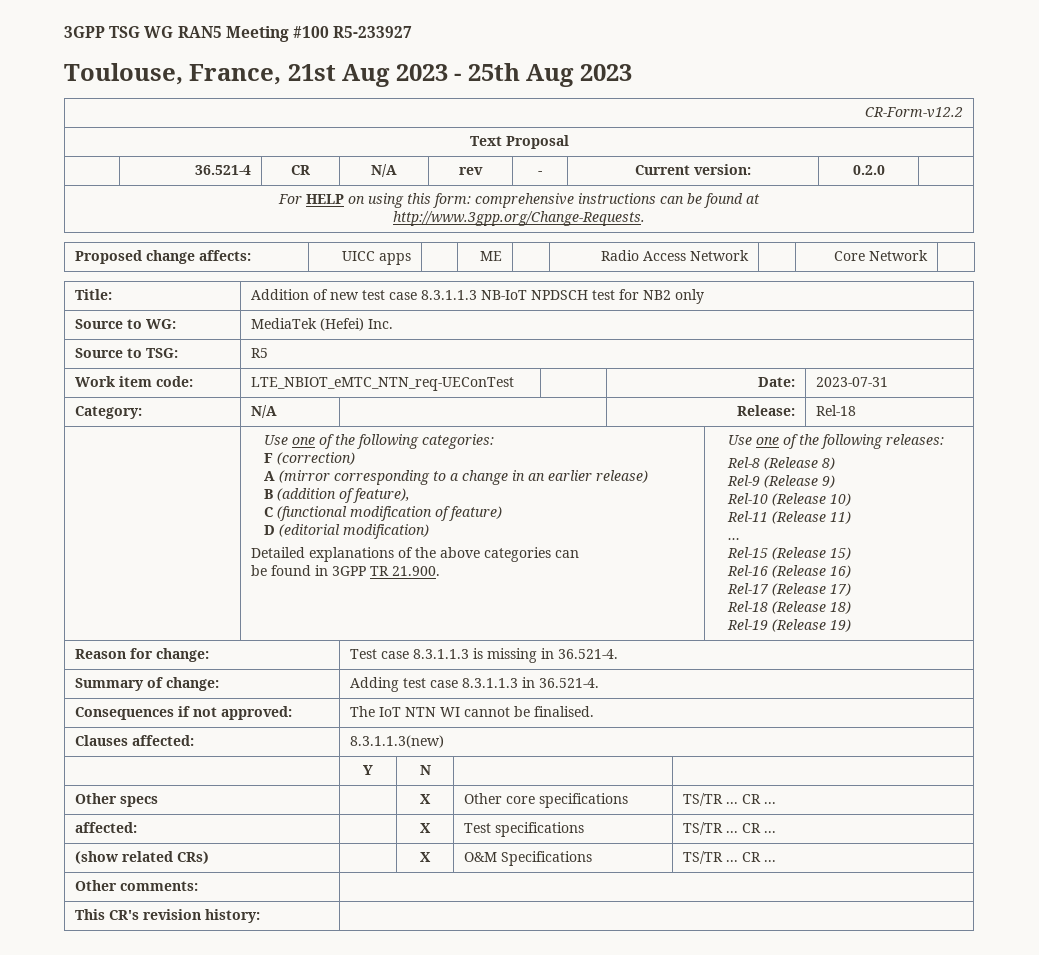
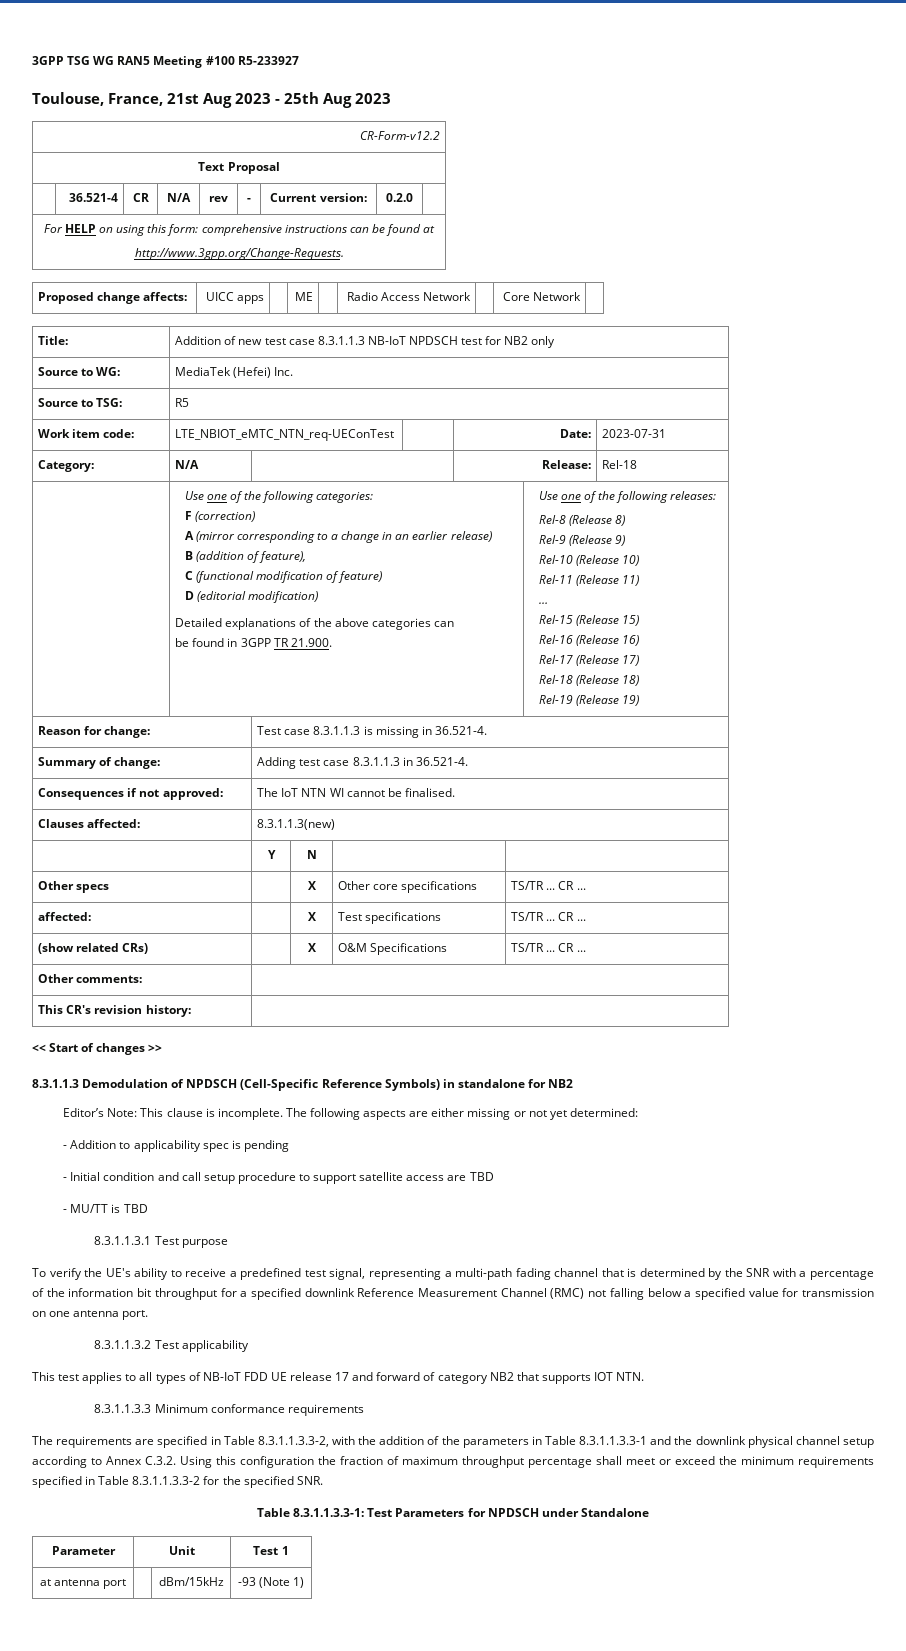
+ << Start of changes >>
+ 8.3.1.1.3 Demodulation of NPDSCH (Cell-Specific Reference Symbols) in standalone for NB2
+ Editor’s Note: This clause is incomplete. The following aspects are either missing or not yet determined:
+ - Addition to applicability spec is pending
+ - Initial condition and call setup procedure to support satellite access are TBD
+ - MU/TT is TBD
+ 8.3.1.1.3.1 Test purpose
+ To verify the UE's ability to receive a predefined test signal, representing a multi-path fading channel that is determined by the SNR with a percentage of the information bit throughput for a specified downlink Reference Measurement Channel (RMC) not falling below a specified value for transmission on one antenna port.
+ 8.3.1.1.3.2 Test applicability
+ This test applies to all types of NB-IoT FDD UE release 17 and forward of category NB2 that supports IOT NTN.
+ 8.3.1.1.3.3 Minimum conformance requirements
+ The requirements are specified in Table 8.3.1.1.3.3-2, with the addition of the parameters in Table 8.3.1.1.3.3-1 and the downlink physical channel setup according to Annex C.3.2. Using this configuration the fraction of maximum throughput percentage shall meet or exceed the minimum requirements specified in Table 8.3.1.1.3.3-2 for the specified SNR.
+ Table 8.3.1.1.3.3-1: Test Parameters for NPDSCH under Standalone
+ Parameter | Unit | Test 1
+ at antenna port | | dBm/15kHz | -93 (Note 1)

